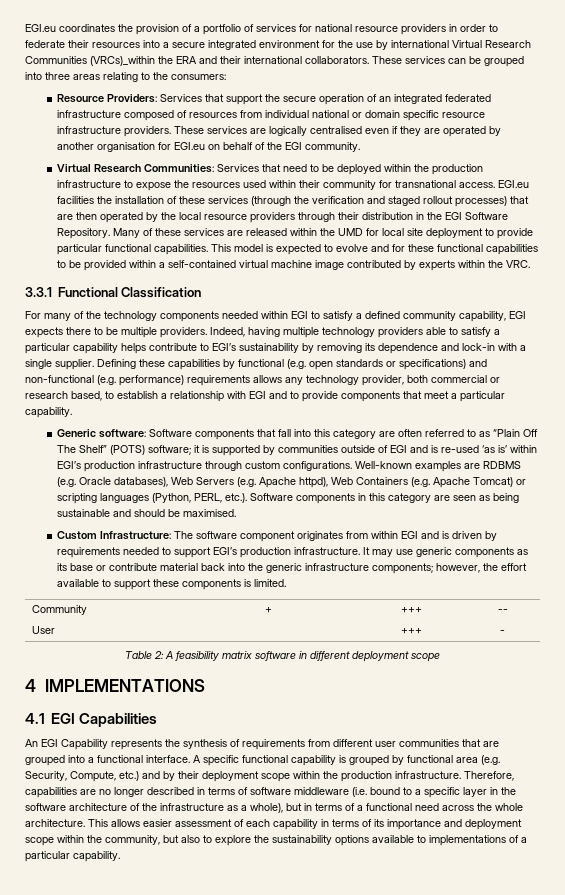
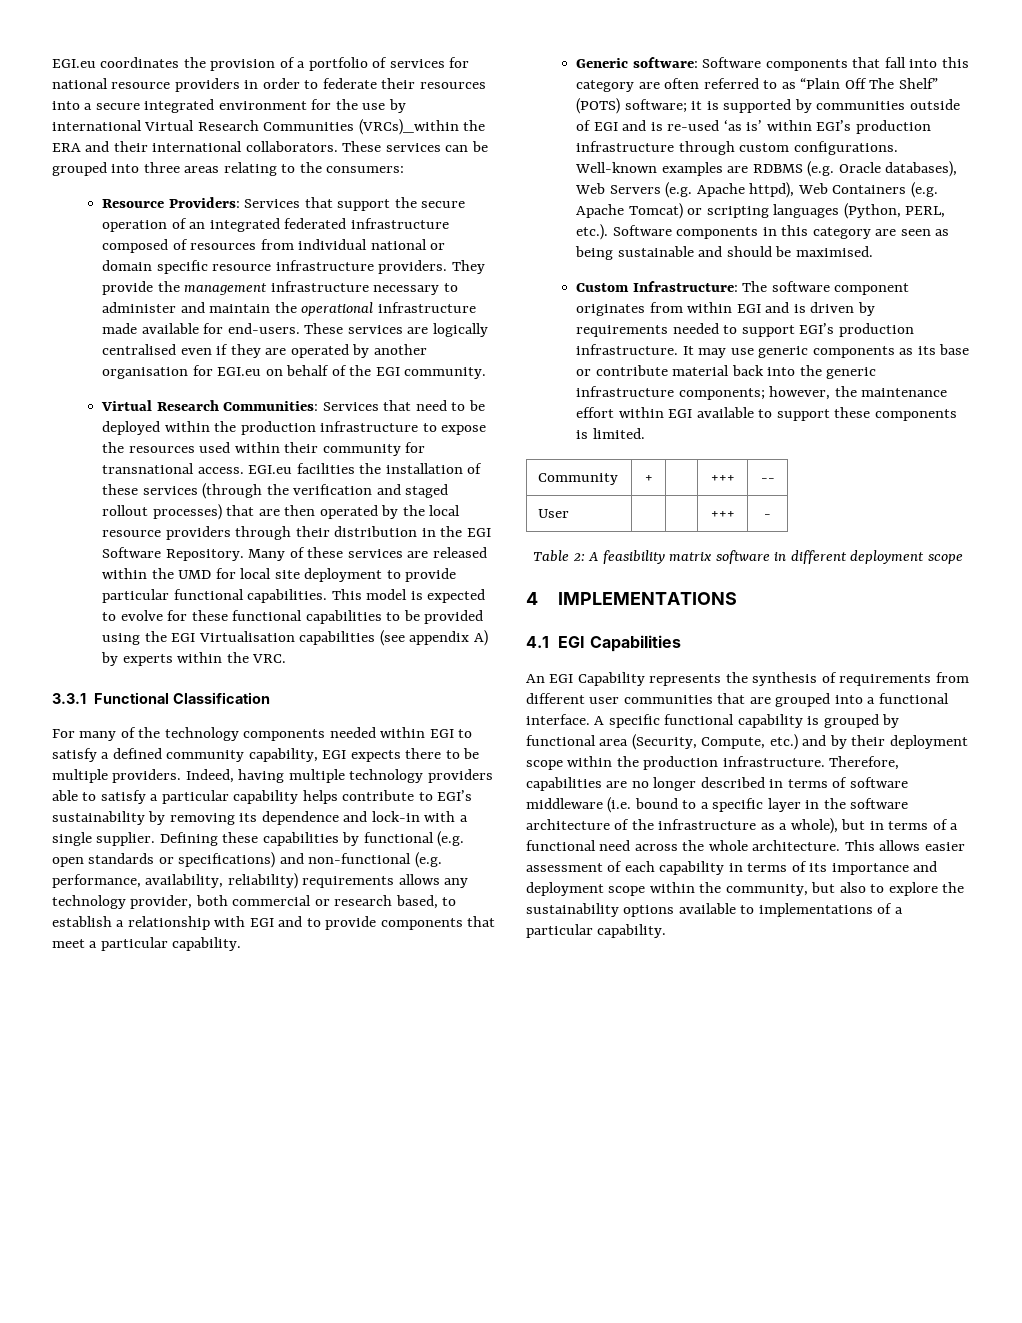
+ They provide the management infrastructure necessary to administer and maintain the operational infrastructure made available for end-users.
- This model is expected to evolve and for these functional capabilities to be provided within a self-contained virtual machine image contributed by experts within the VRC.
+ This model is expected to evolve for these functional capabilities to be provided using the EGI Virtualisation capabilities (see appendix A) by experts within the VRC.
- Defining these capabilities by functional (e.g. open standards or specifications) and non-functional (e.g. performance) requirements allows any technology provider, both commercial or research based, to establish a relationship with EGI and to provide components that meet a particular capability.
+ Defining these capabilities by functional (e.g. open standards or specifications) and non-functional (e.g. performance, availability, reliability) requirements allows any technology provider, both commercial or research based, to establish a relationship with EGI and to provide components that meet a particular capability.
- It may use generic components as its base or contribute material back into the generic infrastructure components; however, the effort available to support these components is limited.
+ It may use generic components as its base or contribute material back into the generic infrastructure components; however, the maintenance effort within EGI available to support these components is limited.
- A specific functional capability is grouped by functional area (e.g. Security, Compute, etc.) and by their deployment scope within the production infrastructure.
+ A specific functional capability is grouped by functional area (Security, Compute, etc.) and by their deployment scope within the production infrastructure.

